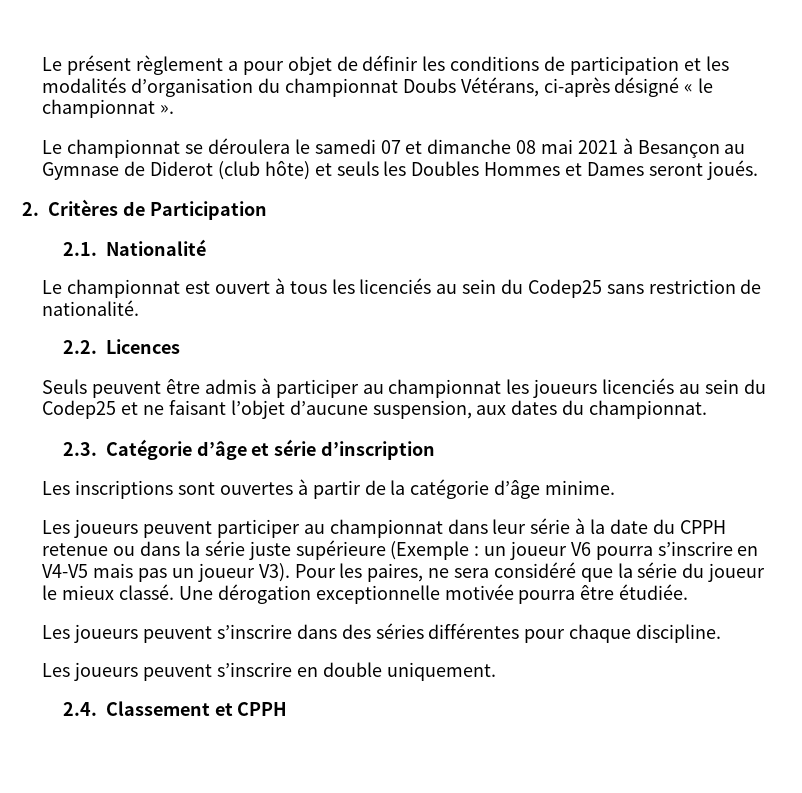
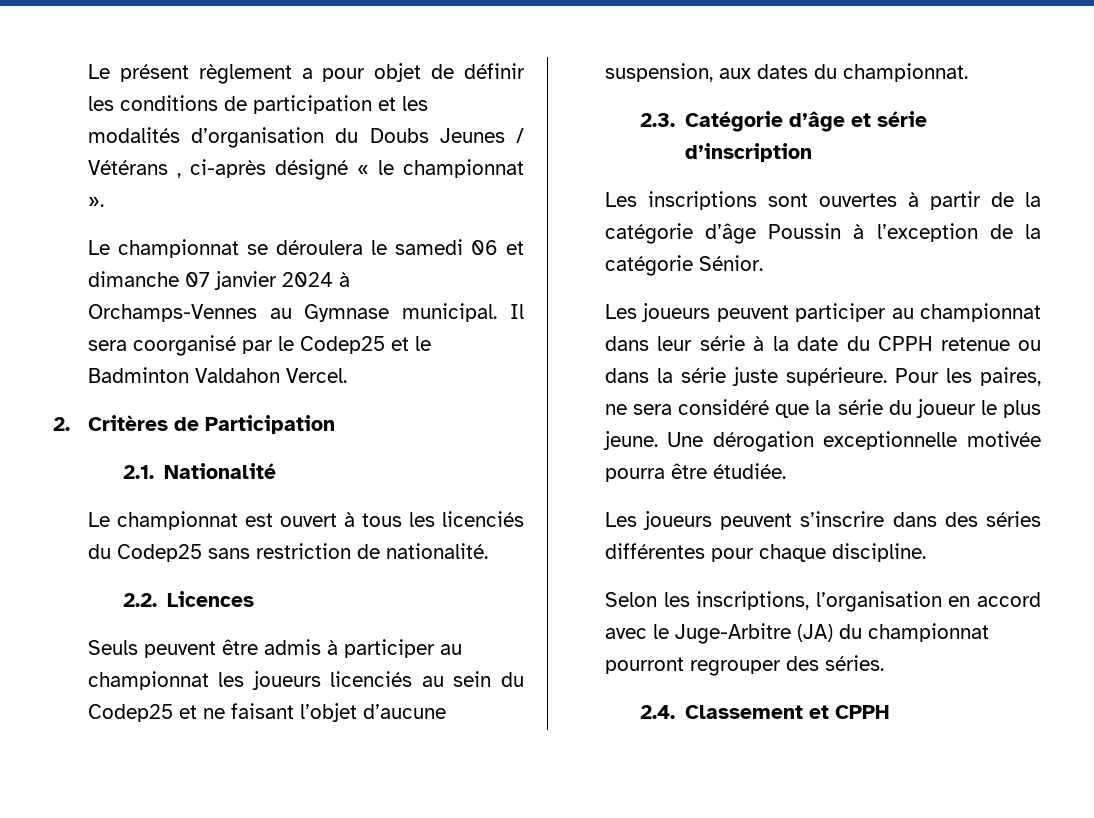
- Le présent règlement a pour objet de définir les conditions de participation et les modalités d’organisation du championnat Doubs Vétérans, ci-après désigné « le championnat ».
+ Le présent règlement a pour objet de définir les conditions de participation et les modalités d’organisation du Doubs Jeunes / Vétérans , ci-après désigné « le championnat ».
- Le championnat se déroulera le samedi 07 et dimanche 08 mai 2021 à Besançon au Gymnase de Diderot (club hôte) et seuls les Doubles Hommes et Dames seront joués.
+ Le championnat se déroulera le samedi 06 et dimanche 07 janvier 2024 à Orchamps-Vennes au Gymnase municipal. Il sera coorganisé par le Codep25 et le Badminton Valdahon Vercel.
- Le championnat est ouvert à tous les licenciés au sein du Codep25 sans restriction de nationalité.
+ Le championnat est ouvert à tous les licenciés du Codep25 sans restriction de nationalité.
- Les inscriptions sont ouvertes à partir de la catégorie d’âge minime.
+ Les inscriptions sont ouvertes à partir de la catégorie d’âge Poussin à l’exception de la catégorie Sénior.
- Les joueurs peuvent participer au championnat dans leur série à la date du CPPH retenue ou dans la série juste supérieure (Exemple : un joueur V6 pourra s’inscrire en V4-V5 mais pas un joueur V3). Pour les paires, ne sera considéré que la série du joueur le mieux classé.
+ Les joueurs peuvent participer au championnat dans leur série à la date du CPPH retenue ou dans la série juste supérieure. Pour les paires, ne sera considéré que la série du joueur le plus jeune.
- Les joueurs peuvent s’inscrire en double uniquement.
+ Selon les inscriptions, l’organisation en accord avec le Juge-Arbitre (JA) du championnat pourront regrouper des séries.

